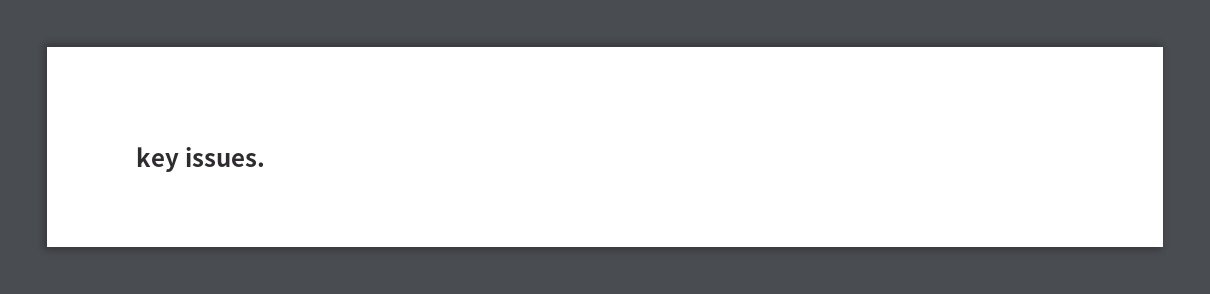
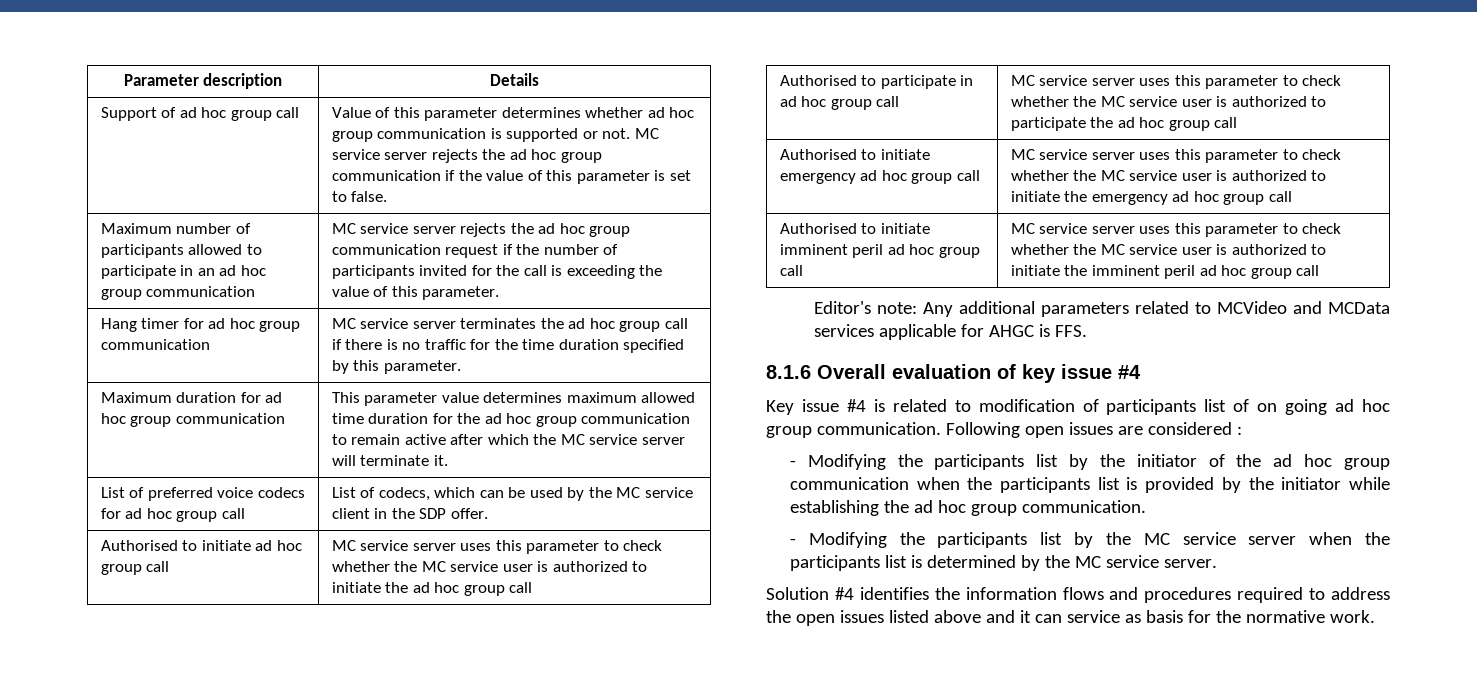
- key issues.
+ Parameter description | Details
+ Support of ad hoc group call | Value of this parameter determines whether ad hoc group communication is supported or not. MC service server rejects the ad hoc group communication if the value of this parameter is set to false.
+ Maximum number of participants allowed to participate in an ad hoc group communication | MC service server rejects the ad hoc group communication request if the number of participants invited for the call is exceeding the value of this parameter.
+ Hang timer for ad hoc group communication | MC service server terminates the ad hoc group call if there is no traffic for the time duration specified by this parameter.
+ Maximum duration for ad hoc group communication | This parameter value determines maximum allowed time duration for the ad hoc group communication to remain active after which the MC service server will terminate it.
+ List of preferred voice codecs for ad hoc group call | List of codecs, which can be used by the MC service client in the SDP offer.
+ Authorised to initiate ad hoc group call | MC service server uses this parameter to check whether the MC service user is authorized to initiate the ad hoc group call
+ Authorised to participate in ad hoc group call | MC service server uses this parameter to check whether the MC service user is authorized to participate the ad hoc group call
+ Authorised to initiate emergency ad hoc group call | MC service server uses this parameter to check whether the MC service user is authorized to initiate the emergency ad hoc group call
+ Authorised to initiate imminent peril ad hoc group call | MC service server uses this parameter to check whether the MC service user is authorized to initiate the imminent peril ad hoc group call
+ Editor's note: Any additional parameters related to MCVideo and MCData services applicable for AHGC is FFS.
+ 8.1.6 Overall evaluation of key issue #4
+ Key issue #4 is related to modification of participants list of on going ad hoc group communication. Following open issues are considered :
+ - Modifying the participants list by the initiator of the ad hoc group communication when the participants list is provided by the initiator while establishing the ad hoc group communication.
+ - Modifying the participants list by the MC service server when the participants list is determined by the MC service server.
+ Solution #4 identifies the information flows and procedures required to address the open issues listed above and it can service as basis for the normative work.

